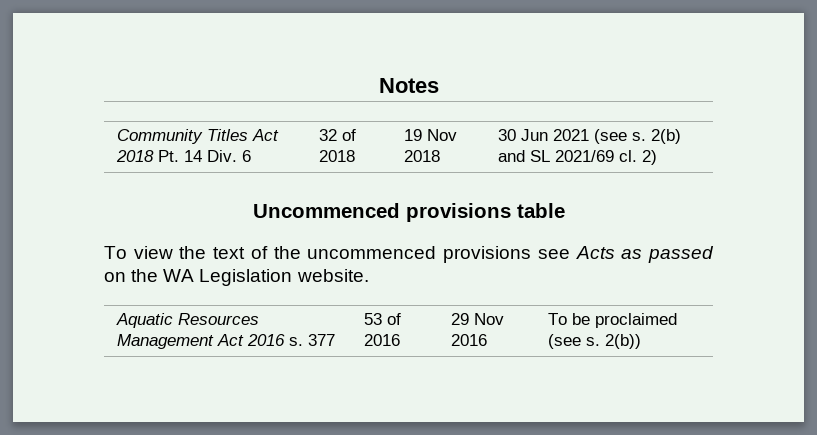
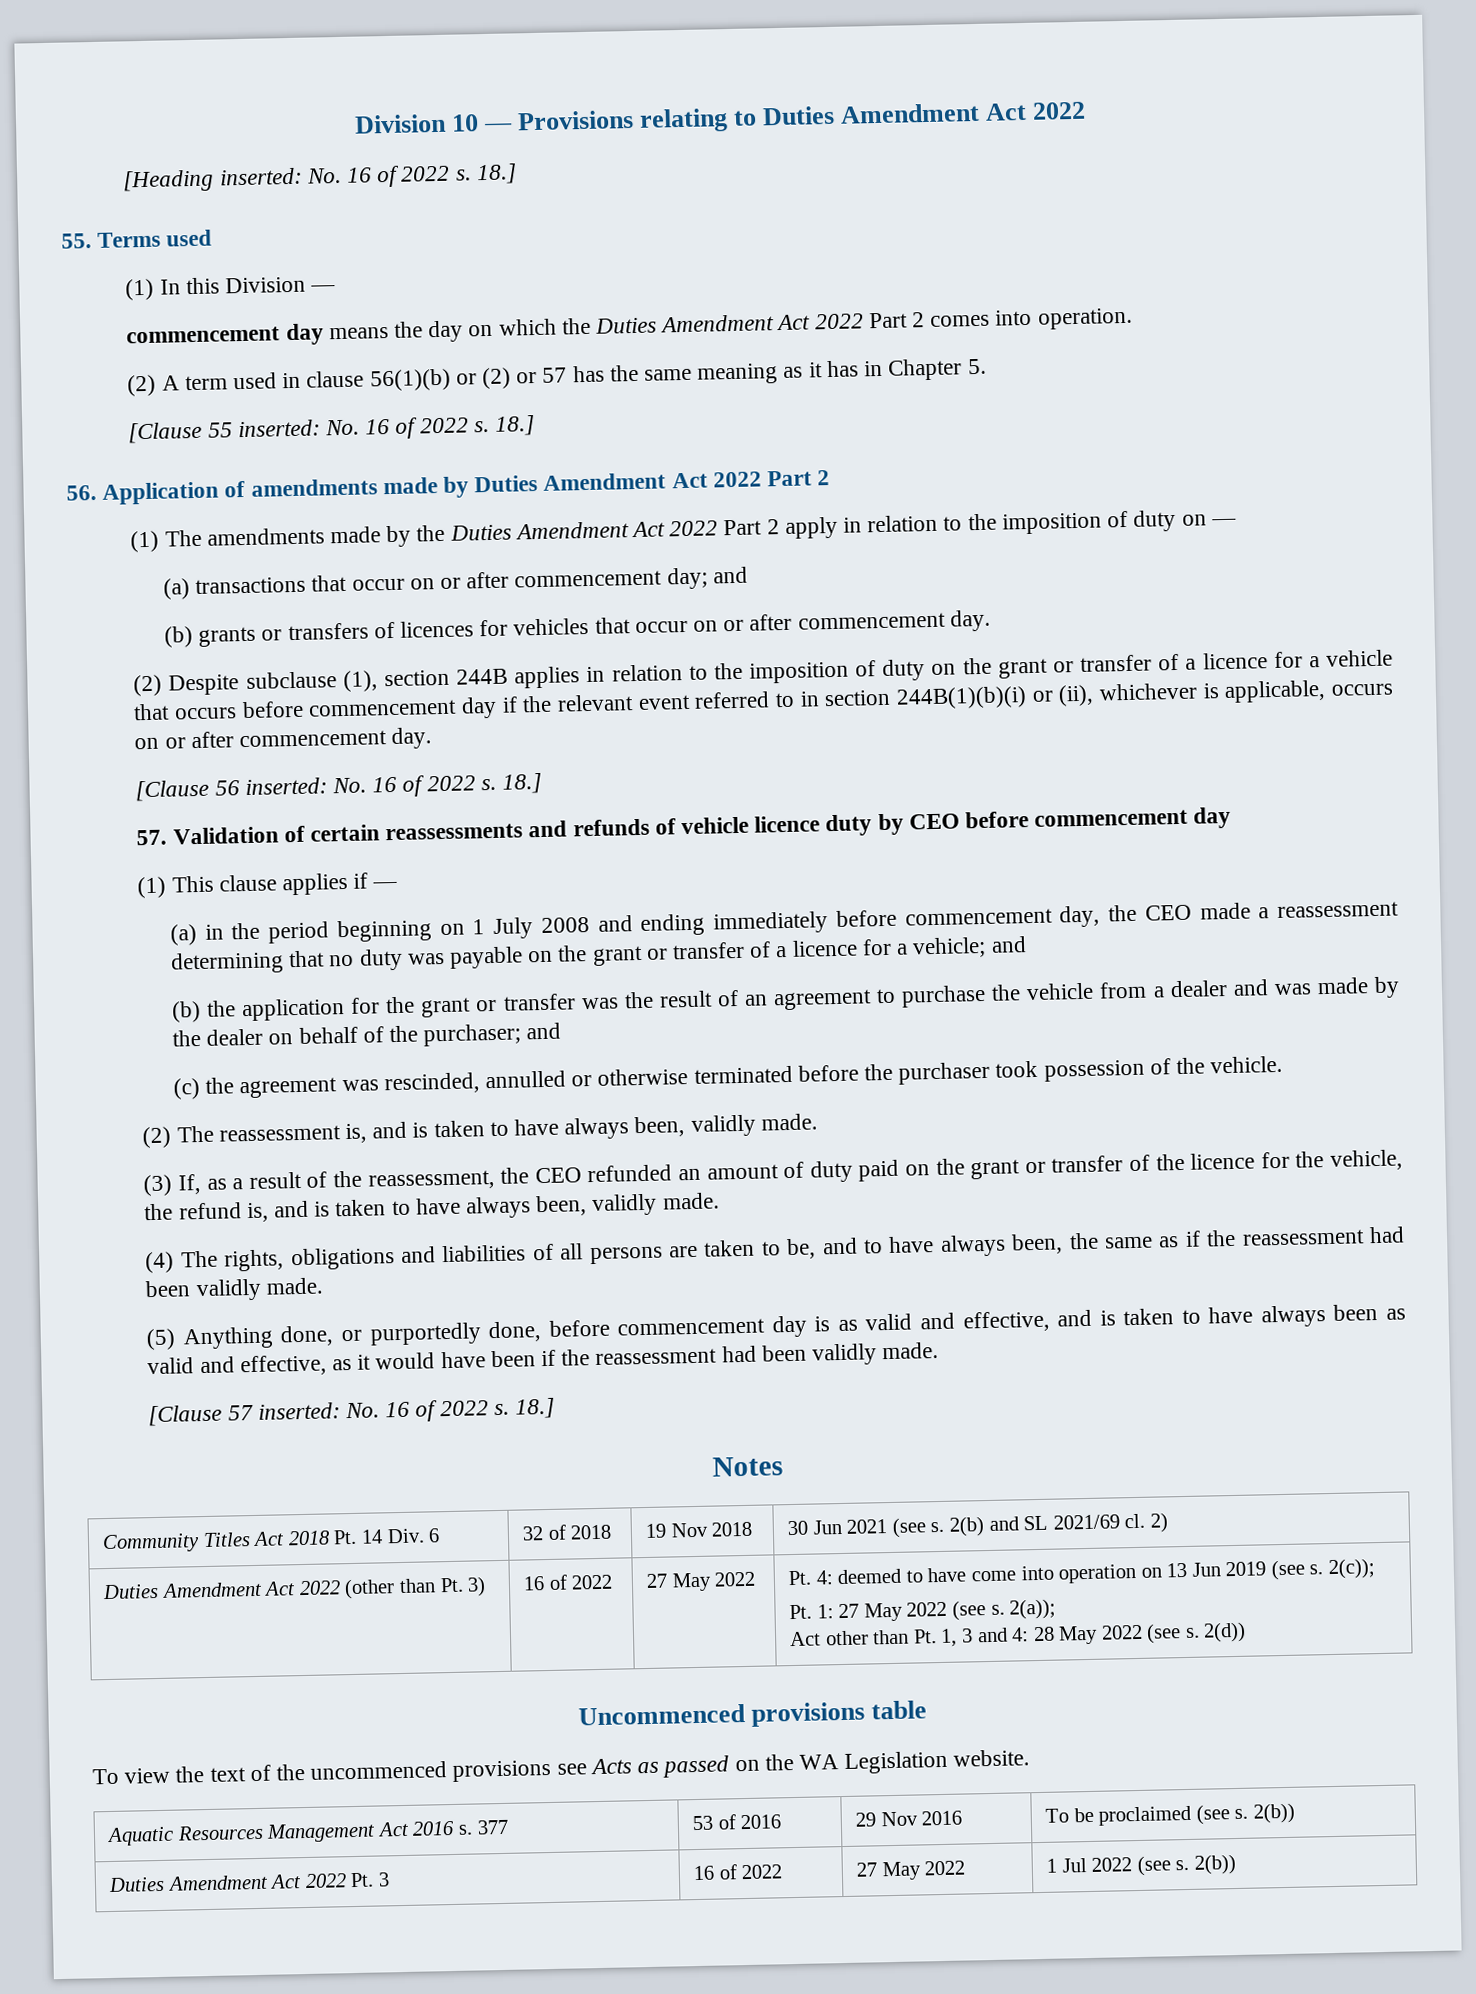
+ Division 10 — Provisions relating to Duties Amendment Act 2022
+ [Heading inserted: No. 16 of 2022 s. 18.]
+ 55. Terms used
+ (1) In this Division —
+ commencement day means the day on which the Duties Amendment Act 2022 Part 2 comes into operation.
+ (2) A term used in clause 56(1)(b) or (2) or 57 has the same meaning as it has in Chapter 5.
+ [Clause 55 inserted: No. 16 of 2022 s. 18.]
+ 56. Application of amendments made by Duties Amendment Act 2022 Part 2
+ (1) The amendments made by the Duties Amendment Act 2022 Part 2 apply in relation to the imposition of duty on —
+ (a) transactions that occur on or after commencement day; and
+ (b) grants or transfers of licences for vehicles that occur on or after commencement day.
+ (2) Despite subclause (1), section 244B applies in relation to the imposition of duty on the grant or transfer of a licence for a vehicle that occurs before commencement day if the relevant event referred to in section 244B(1)(b)(i) or (ii), whichever is applicable, occurs on or after commencement day.
+ [Clause 56 inserted: No. 16 of 2022 s. 18.]
+ 57. Validation of certain reassessments and refunds of vehicle licence duty by CEO before commencement day
+ (1) This clause applies if —
+ (a) in the period beginning on 1 July 2008 and ending immediately before commencement day, the CEO made a reassessment determining that no duty was payable on the grant or transfer of a licence for a vehicle; and
+ (b) the application for the grant or transfer was the result of an agreement to purchase the vehicle from a dealer and was made by the dealer on behalf of the purchaser; and
+ (c) the agreement was rescinded, annulled or otherwise terminated before the purchaser took possession of the vehicle.
+ (2) The reassessment is, and is taken to have always been, validly made.
+ (3) If, as a result of the reassessment, the CEO refunded an amount of duty paid on the grant or transfer of the licence for the vehicle, the refund is, and is taken to have always been, validly made.
+ (4) The rights, obligations and liabilities of all persons are taken to be, and to have always been, the same as if the reassessment had been validly made.
+ (5) Anything done, or purportedly done, before commencement day is as valid and effective, and is taken to have always been as valid and effective, as it would have been if the reassessment had been validly made.
+ [Clause 57 inserted: No. 16 of 2022 s. 18.]
+ Duties Amendment Act 2022 (other than Pt. 3) | 16 of 2022 | 27 May 2022 | Pt. 4: deemed to have come into operation on 13 Jun 2019 (see s. 2(c));
+ Pt. 1: 27 May 2022 (see s. 2(a));
+ Act other than Pt. 1, 3 and 4: 28 May 2022 (see s. 2(d))
+ Duties Amendment Act 2022 Pt. 3 | 16 of 2022 | 27 May 2022 | 1 Jul 2022 (see s. 2(b))

